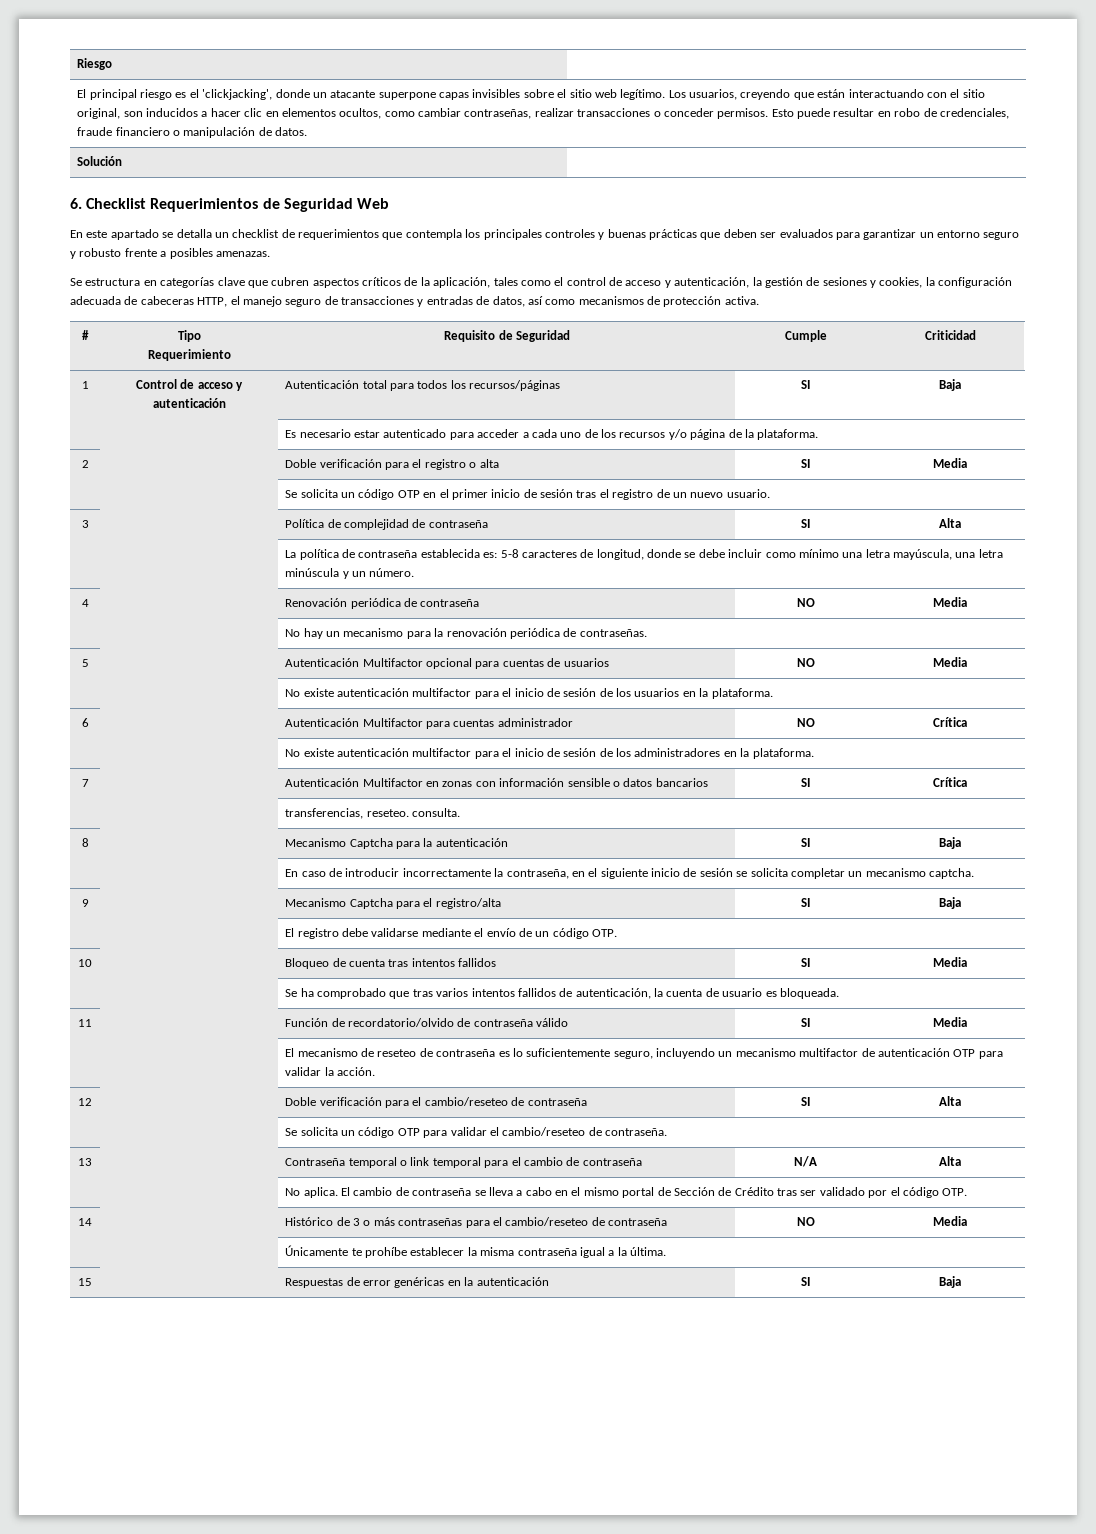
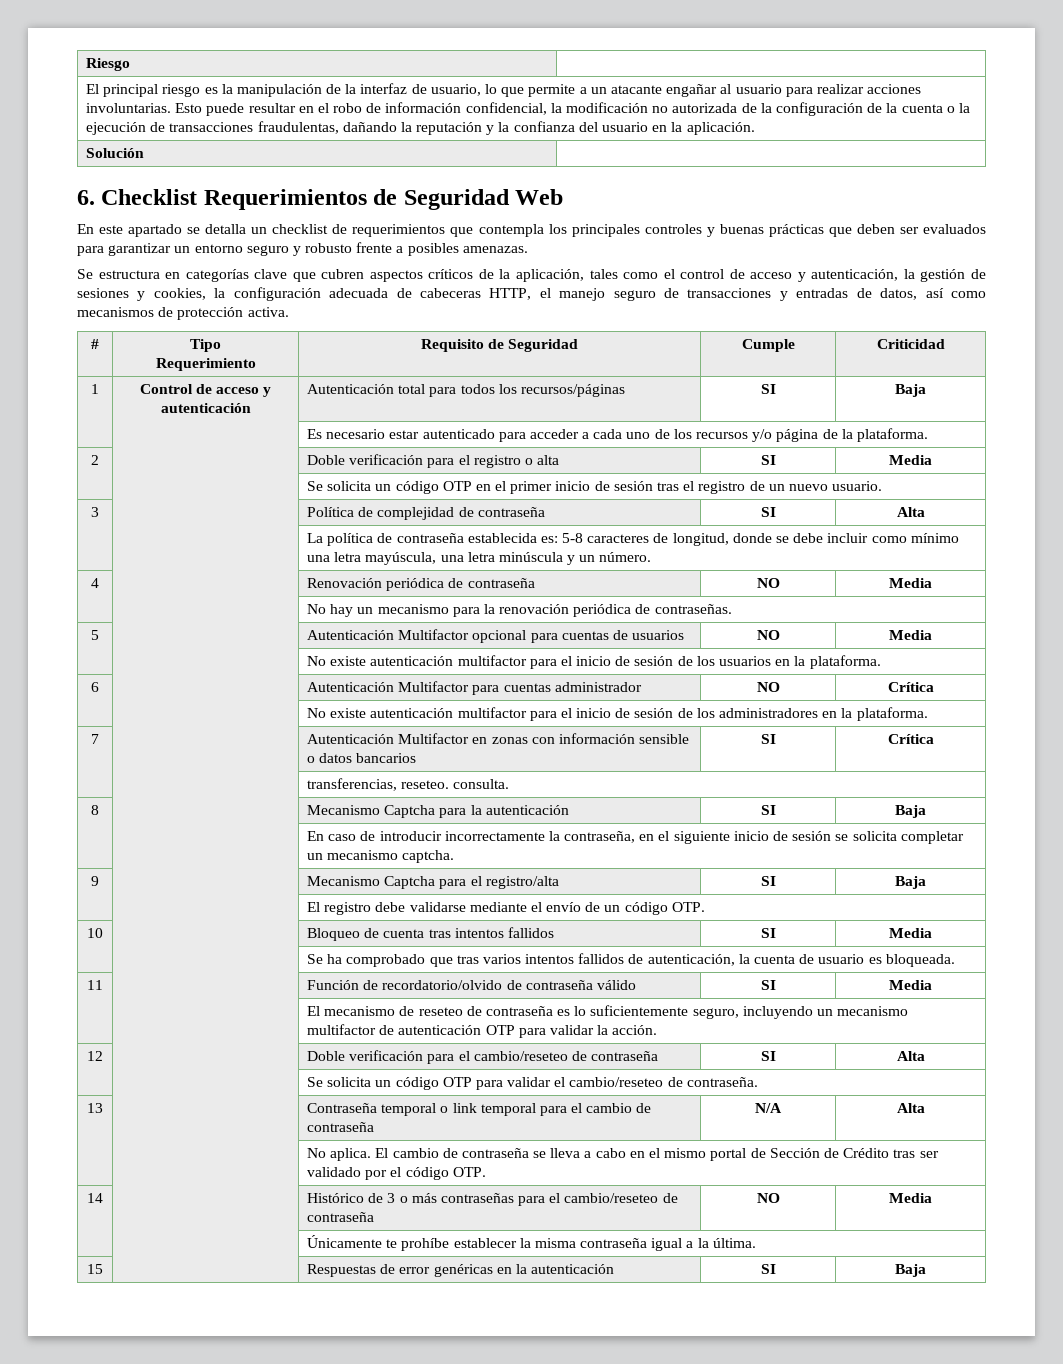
- El principal riesgo es el 'clickjacking', donde un atacante superpone capas invisibles sobre el sitio web legítimo. Los usuarios, creyendo que están interactuando con el sitio original, son inducidos a hacer clic en elementos ocultos, como cambiar contraseñas, realizar transacciones o conceder permisos.
+ El principal riesgo es la manipulación de la interfaz de usuario, lo que permite a un atacante engañar al usuario para realizar acciones involuntarias.
- Esto puede resultar en robo de credenciales, fraude financiero o manipulación de datos.
+ Esto puede resultar en el robo de información confidencial, la modificación no autorizada de la configuración de la cuenta o la ejecución de transacciones fraudulentas, dañando la reputación y la confianza del usuario en la aplicación.

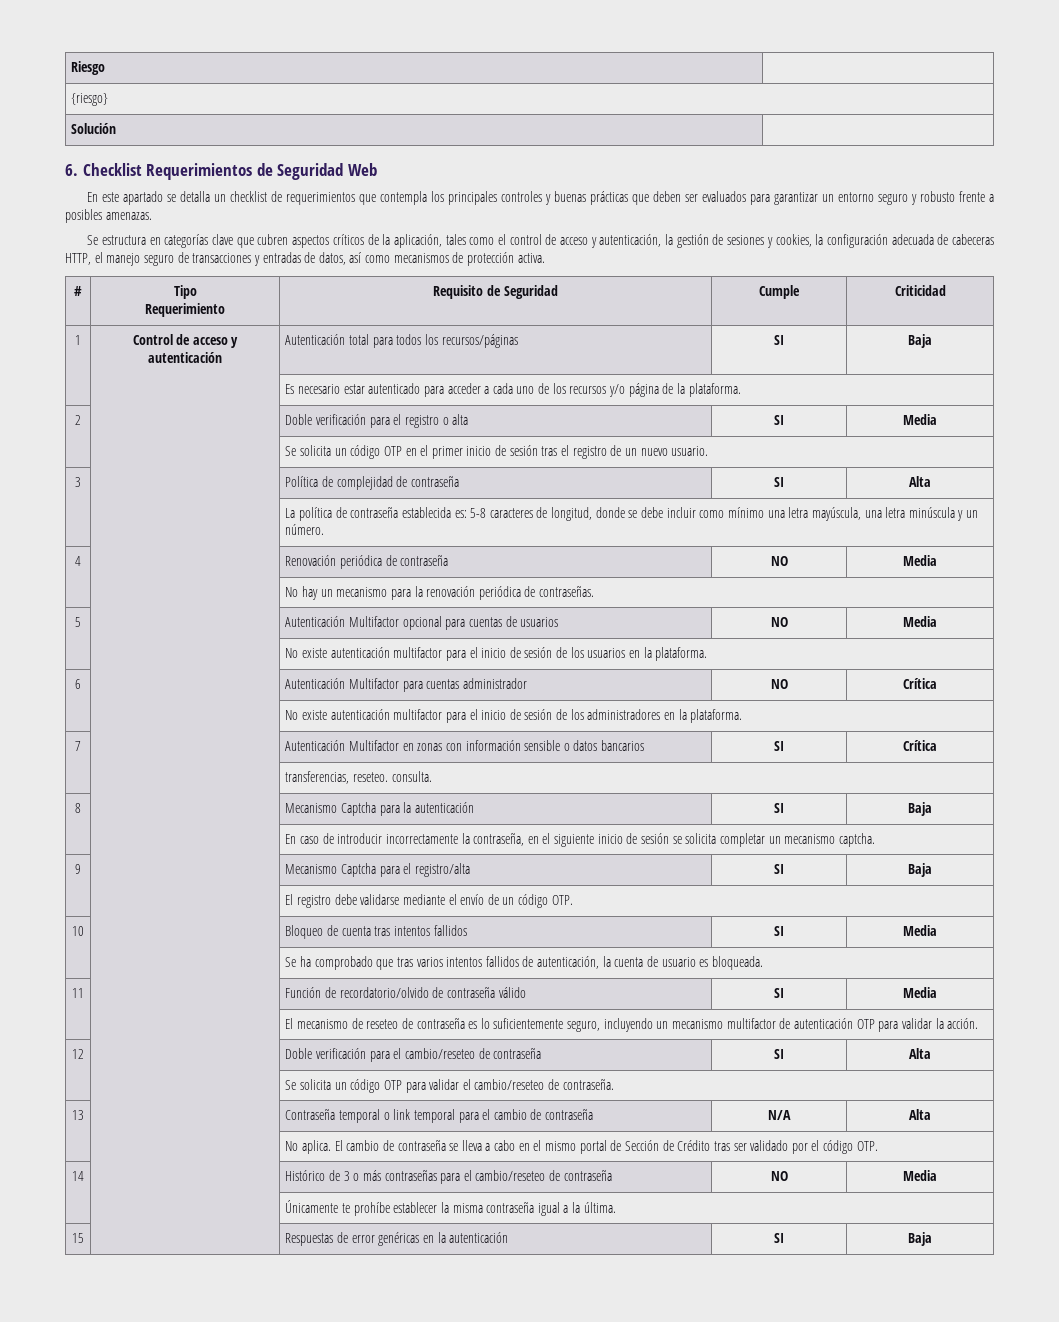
- El principal riesgo es la manipulación de la interfaz de usuario, lo que permite a un atacante engañar al usuario para realizar acciones involuntarias. Esto puede resultar en el robo de información confidencial, la modificación no autorizada de la configuración de la cuenta o la ejecución de transacciones fraudulentas, dañando la reputación y la confianza del usuario en la aplicación.
+ {riesgo}

